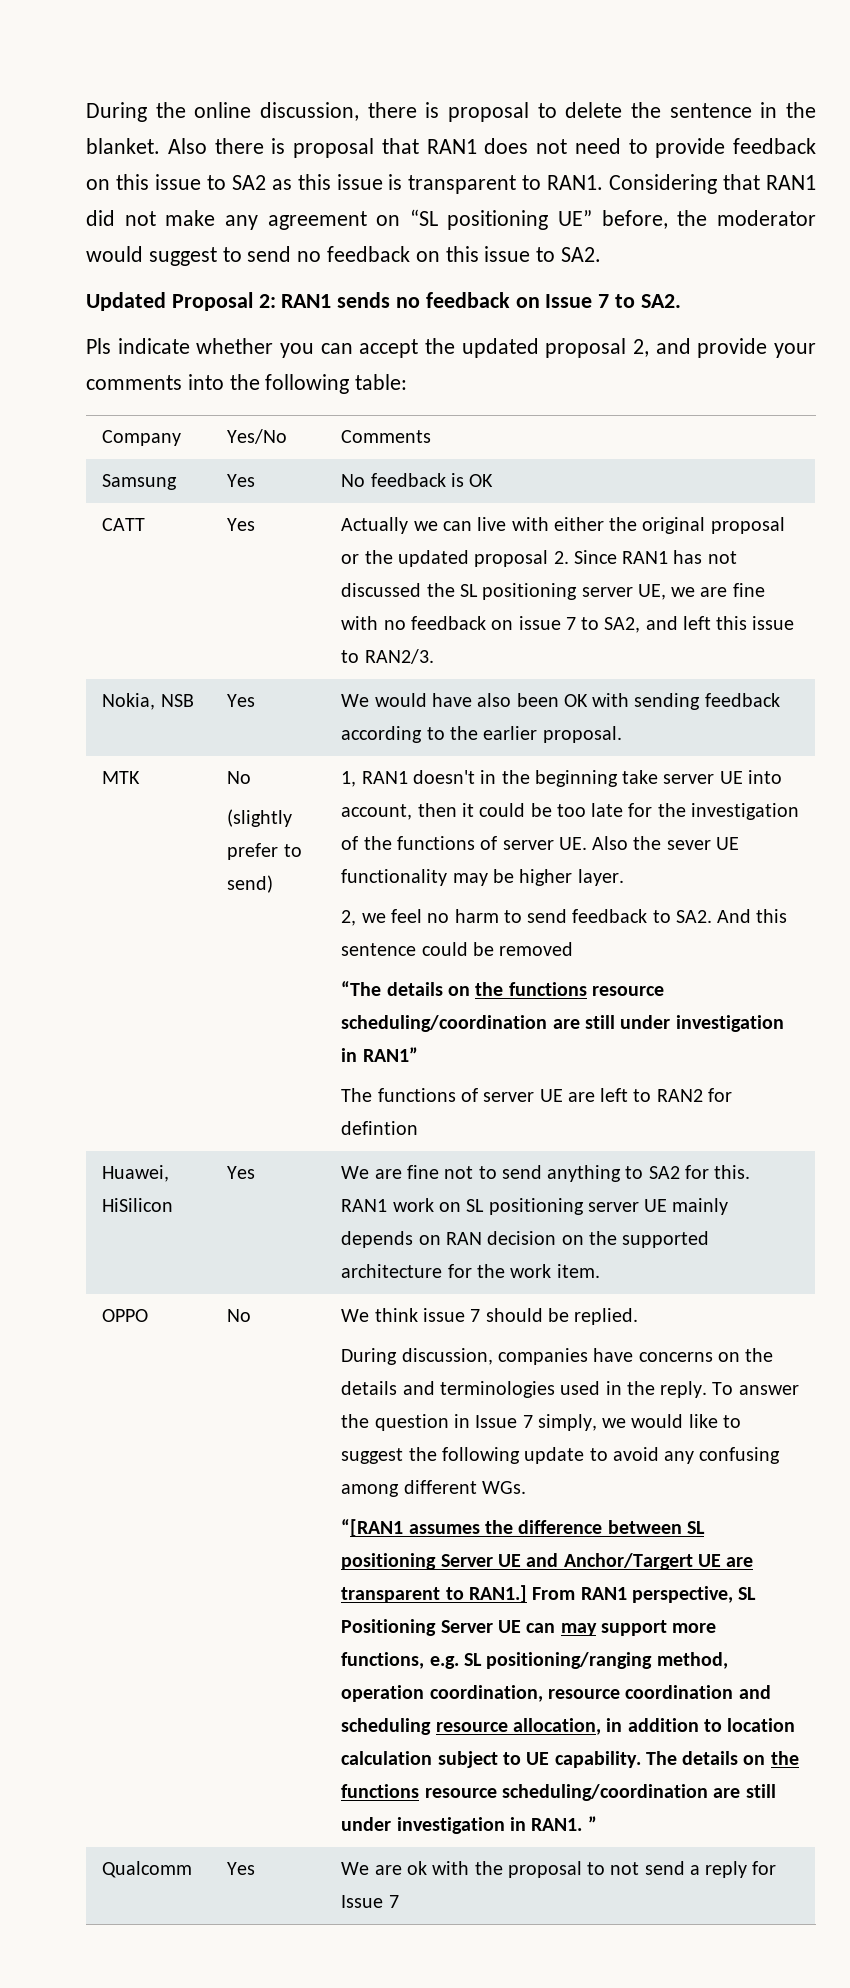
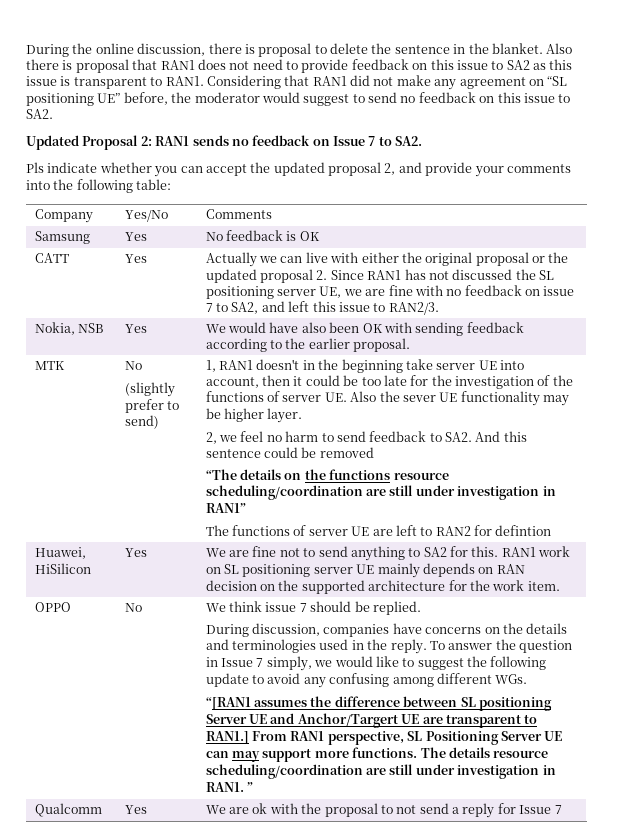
- From RAN1 perspective, SL Positioning Server UE can may support more functions, e.g. SL positioning/ranging method, operation coordination, resource coordination and scheduling resource allocation, in addition to location calculation subject to UE capability. The details on the functions resource scheduling/coordination are still under investigation in RAN1. ”
+ From RAN1 perspective, SL Positioning Server UE can may support more functions. The details resource scheduling/coordination are still under investigation in RAN1. ”

